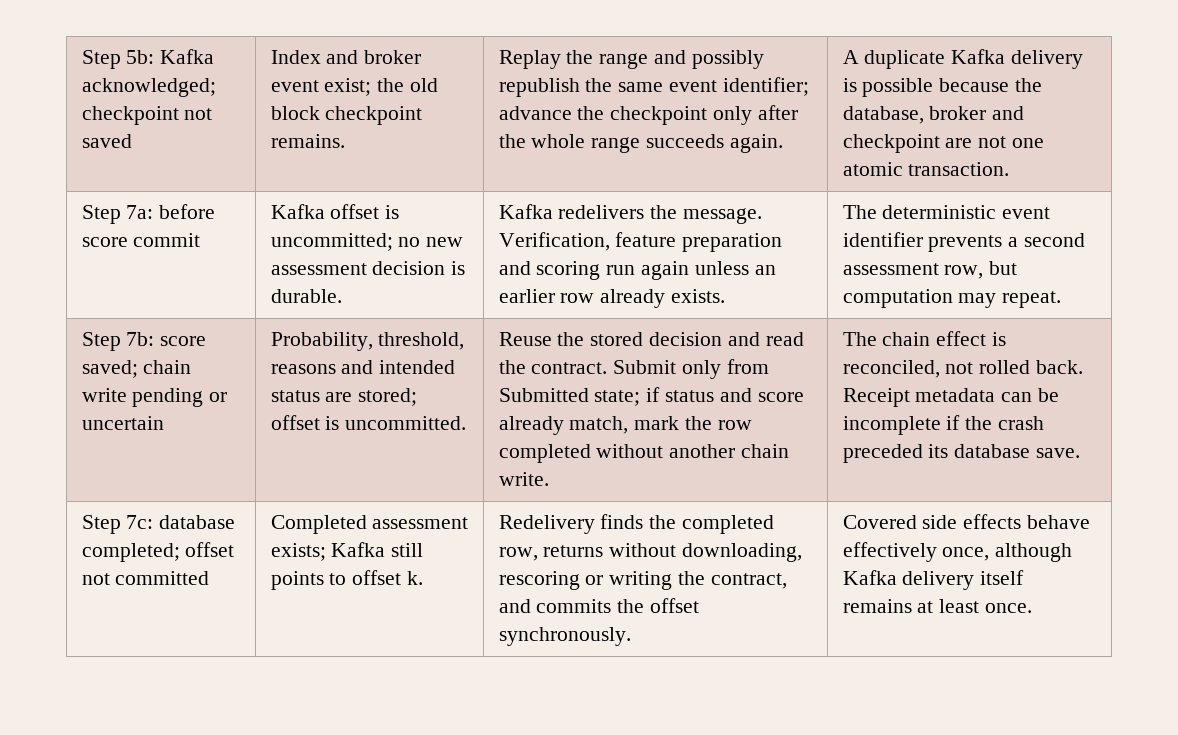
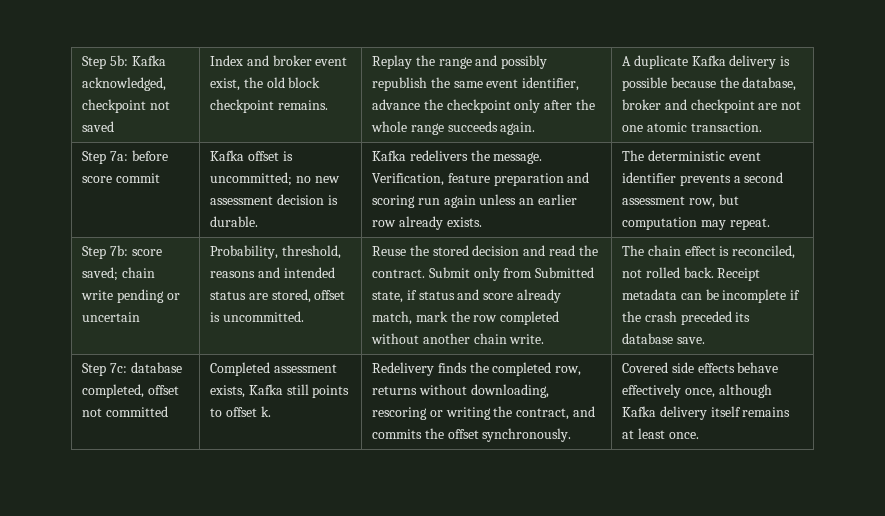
- Step 5b: Kafka acknowledged; checkpoint not saved
+ Step 5b: Kafka acknowledged, checkpoint not saved
- Index and broker event exist; the old block checkpoint remains.
+ Index and broker event exist, the old block checkpoint remains.
- Replay the range and possibly republish the same event identifier; advance the checkpoint only after the whole range succeeds again.
+ Replay the range and possibly republish the same event identifier, advance the checkpoint only after the whole range succeeds again.
- Probability, threshold, reasons and intended status are stored; offset is uncommitted.
+ Probability, threshold, reasons and intended status are stored, offset is uncommitted.
- Submit only from Submitted state; if status and score already match, mark the row completed without another chain write.
+ Submit only from Submitted state, if status and score already match, mark the row completed without another chain write.
- Step 7c: database completed; offset not committed
+ Step 7c: database completed, offset not committed
- Completed assessment exists; Kafka still points to offset k.
+ Completed assessment exists, Kafka still points to offset k.

